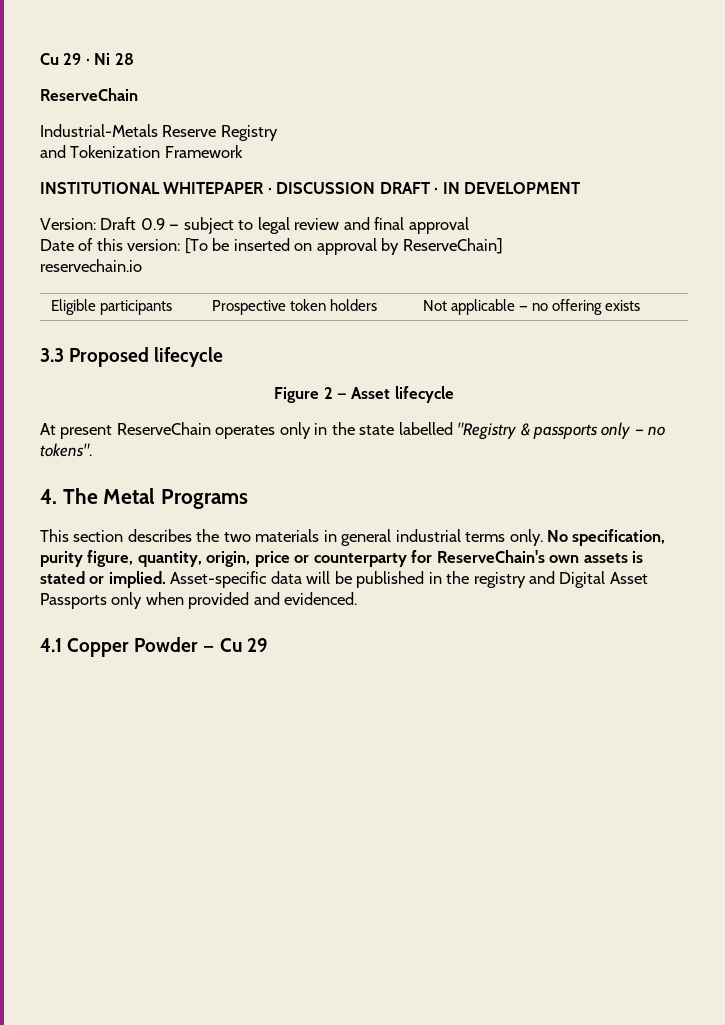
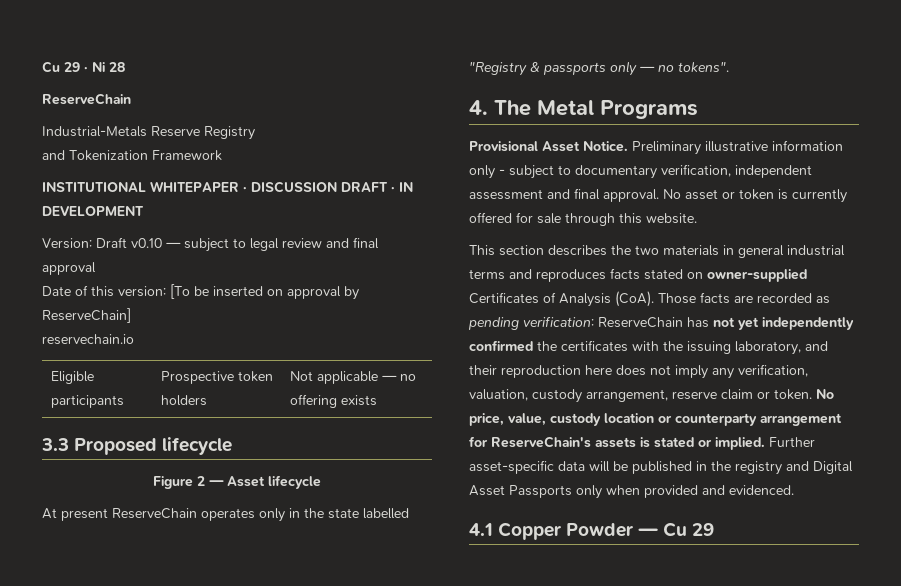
- Version: Draft 0.9 — subject to legal review and final approval
+ Version: Draft v0.10 — subject to legal review and final approval
+ Provisional Asset Notice. Preliminary illustrative information only - subject to documentary verification, independent assessment and final approval. No asset or token is currently offered for sale through this website.
- This section describes the two materials in general industrial terms only. No specification, purity figure, quantity, origin, price or counterparty for ReserveChain's own assets is stated or implied.
+ This section describes the two materials in general industrial terms and reproduces facts stated on owner-supplied Certificates of Analysis (CoA). Those facts are recorded as pending verification: ReserveChain has not yet independently confirmed the certificates with the issuing laboratory, and their reproduction here does not imply any verification, valuation, custody arrangement, reserve claim or token. No price, value, custody location or counterparty arrangement for ReserveChain's assets is stated or implied.
- Asset-specific data will be published in the registry and Digital Asset Passports only when provided and evidenced.
+ Further asset-specific data will be published in the registry and Digital Asset Passports only when provided and evidenced.

